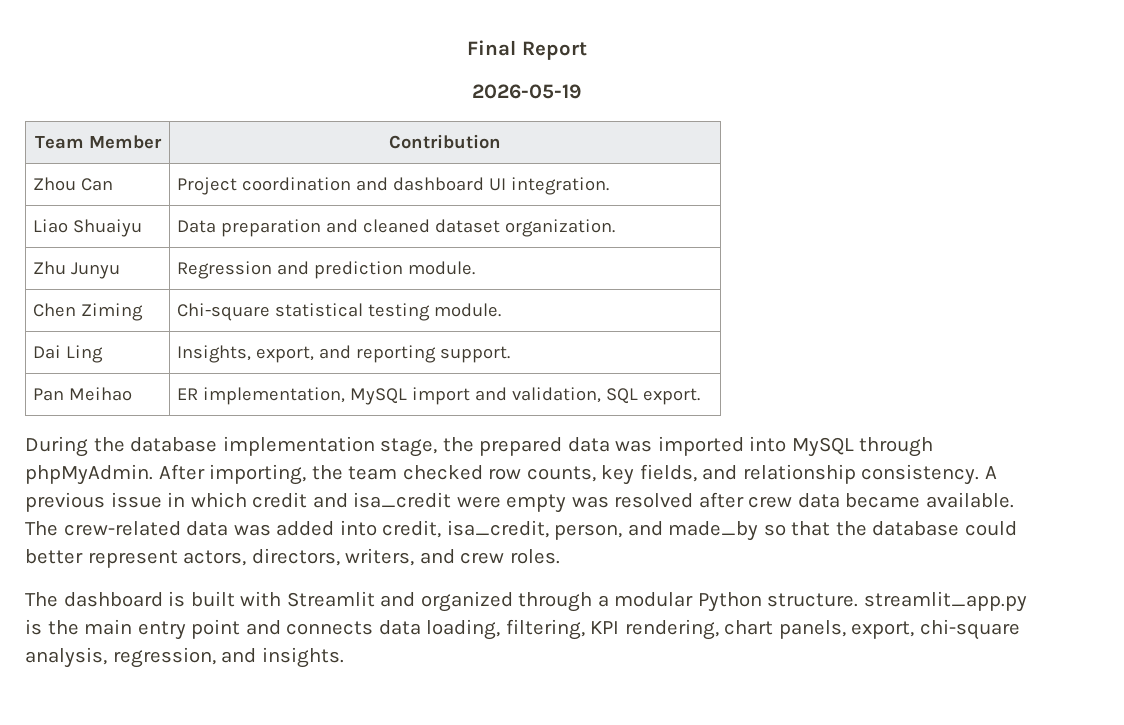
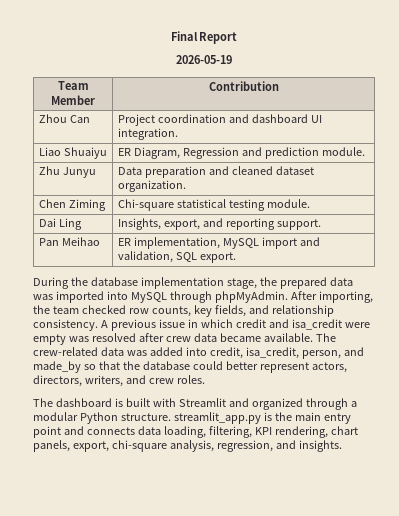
- Liao Shuaiyu | Data preparation and cleaned dataset organization.
+ Liao Shuaiyu | ER Diagram, Regression and prediction module.
+ Zhu Junyu | Data preparation and cleaned dataset organization.
- Zhu Junyu | Regression and prediction module.

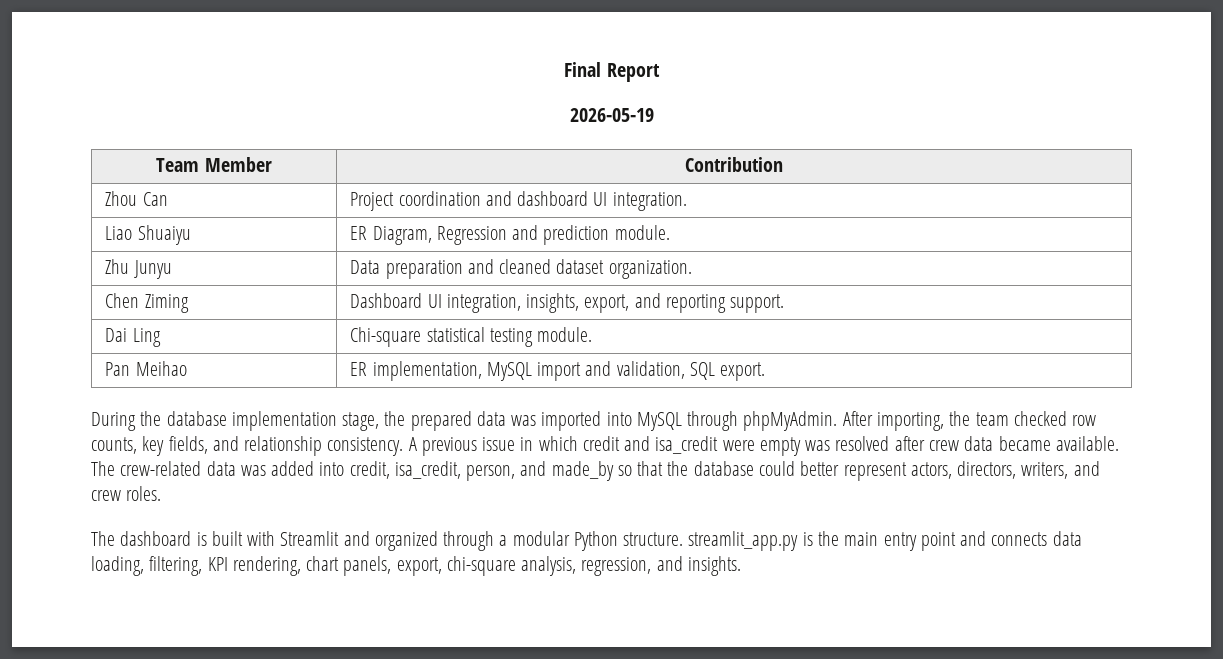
- Chen Ziming | Chi-square statistical testing module.
- Dai Ling | Insights, export, and reporting support.
+ Chen Ziming | Dashboard UI integration, insights, export, and reporting support.
+ Dai Ling | Chi-square statistical testing module.

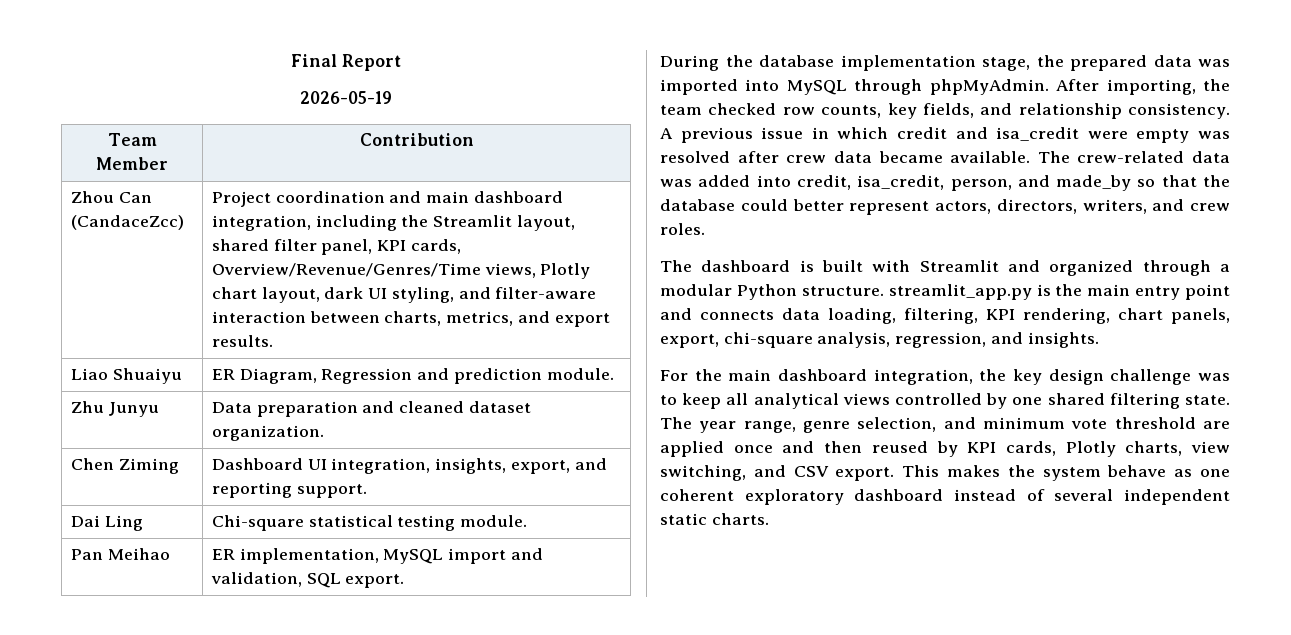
- Zhou Can | Project coordination and dashboard UI integration.
+ Zhou Can (CandaceZcc) | Project coordination and main dashboard integration, including the Streamlit layout, shared filter panel, KPI cards, Overview/Revenue/Genres/Time views, Plotly chart layout, dark UI styling, and filter-aware interaction between charts, metrics, and export results.
+ For the main dashboard integration, the key design challenge was to keep all analytical views controlled by one shared filtering state. The year range, genre selection, and minimum vote threshold are applied once and then reused by KPI cards, Plotly charts, view switching, and CSV export. This makes the system behave as one coherent exploratory dashboard instead of several independent static charts.

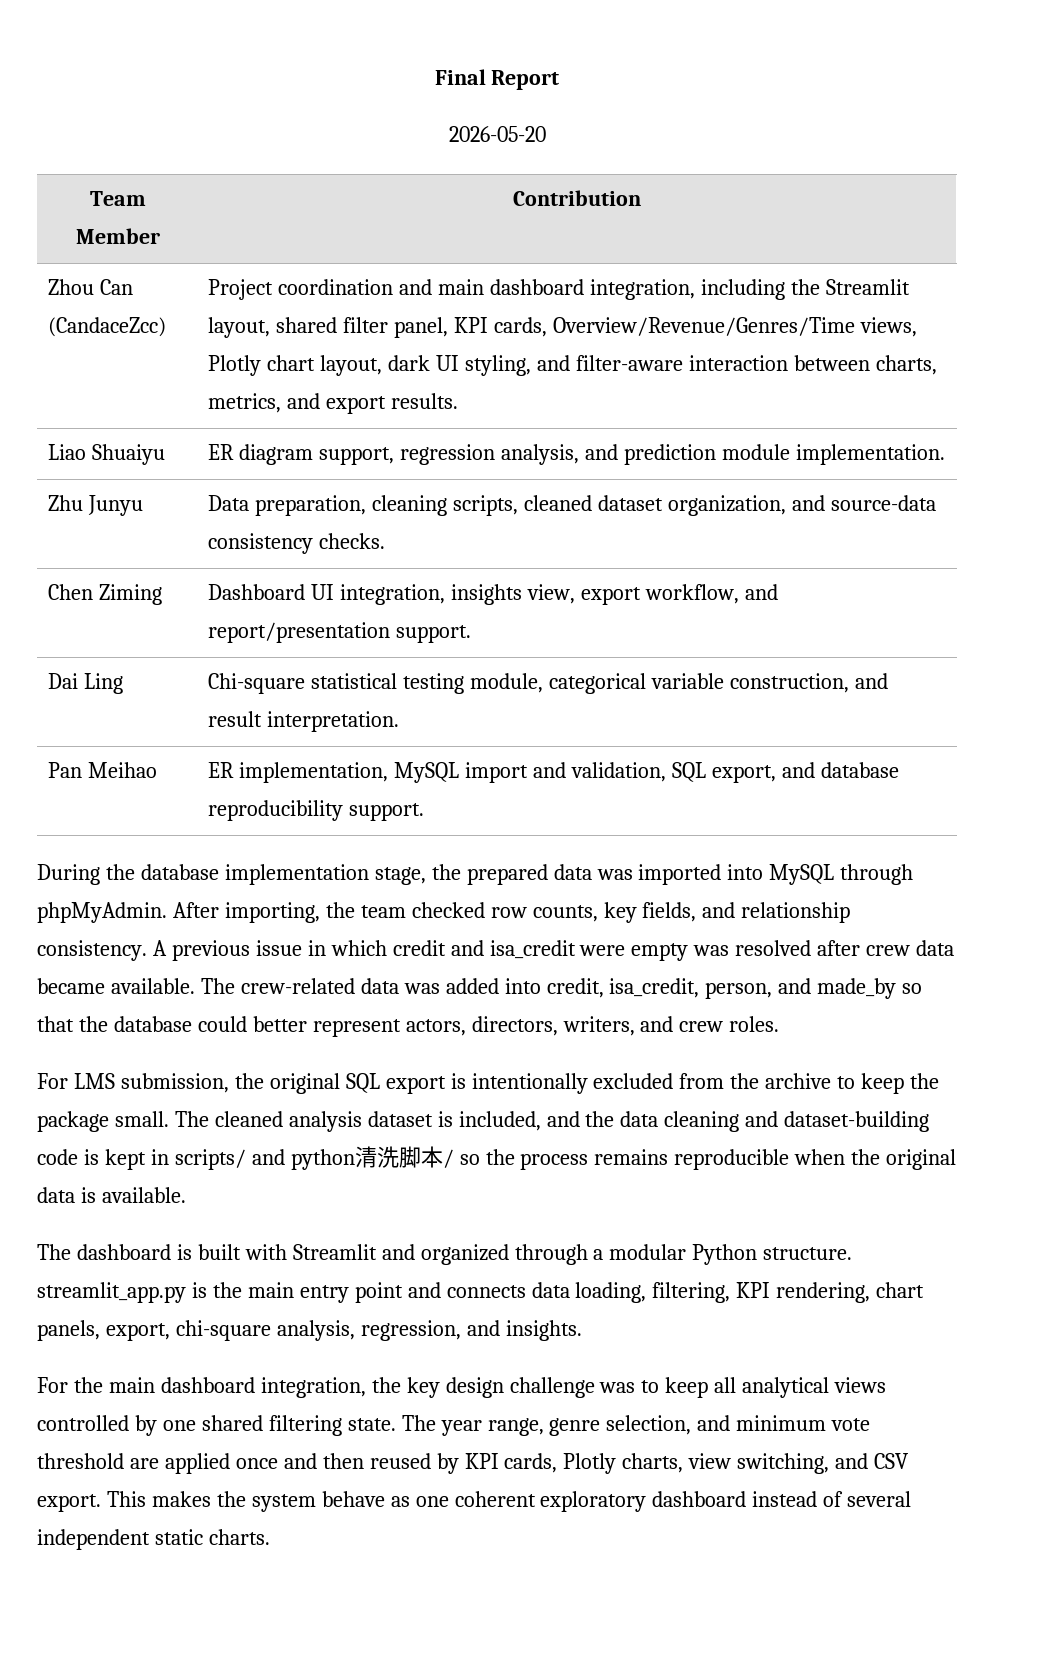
- 2026-05-19
+ 2026-05-20
- Liao Shuaiyu | ER Diagram, Regression and prediction module.
- Zhu Junyu | Data preparation and cleaned dataset organization.
+ Liao Shuaiyu | ER diagram support, regression analysis, and prediction module implementation.
+ Zhu Junyu | Data preparation, cleaning scripts, cleaned dataset organization, and source-data consistency checks.
- Chen Ziming | Dashboard UI integration, insights, export, and reporting support.
+ Chen Ziming | Dashboard UI integration, insights view, export workflow, and report/presentation support.
- Dai Ling | Chi-square statistical testing module.
+ Dai Ling | Chi-square statistical testing module, categorical variable construction, and result interpretation.
- Pan Meihao | ER implementation, MySQL import and validation, SQL export.
+ Pan Meihao | ER implementation, MySQL import and validation, SQL export, and database reproducibility support.
+ For LMS submission, the original SQL export is intentionally excluded from the archive to keep the package small. The cleaned analysis dataset is included, and the data cleaning and dataset-building code is kept in scripts/ and python清洗脚本/ so the process remains reproducible when the original data is available.

